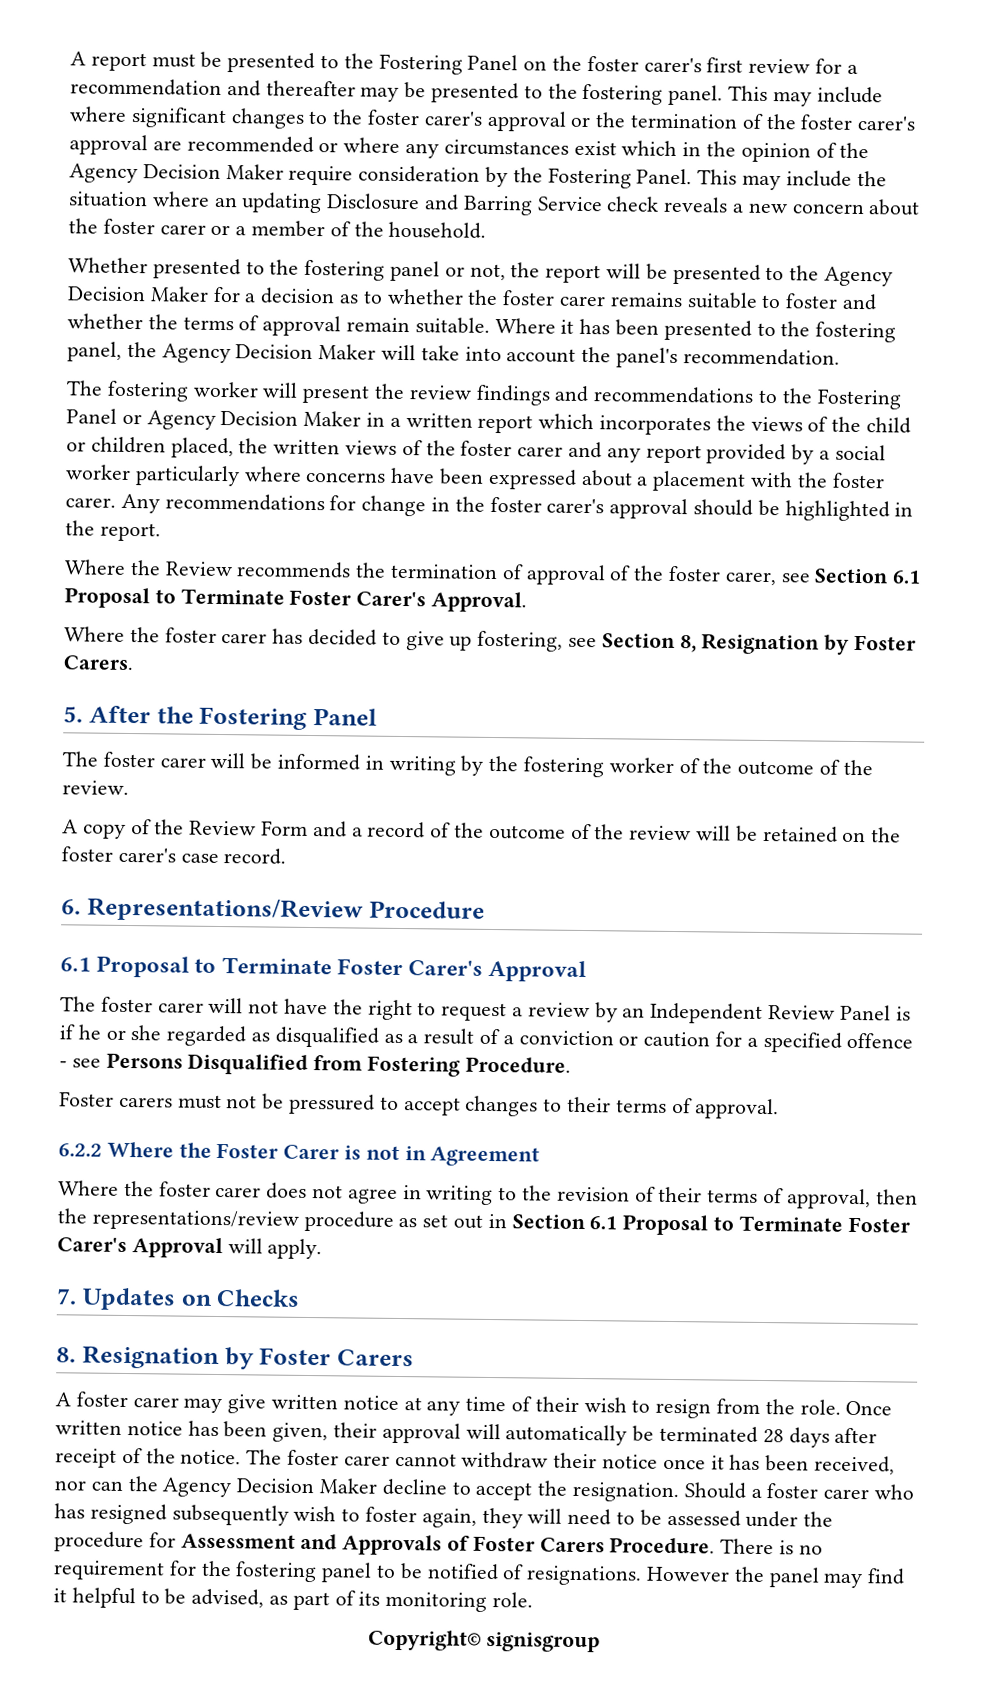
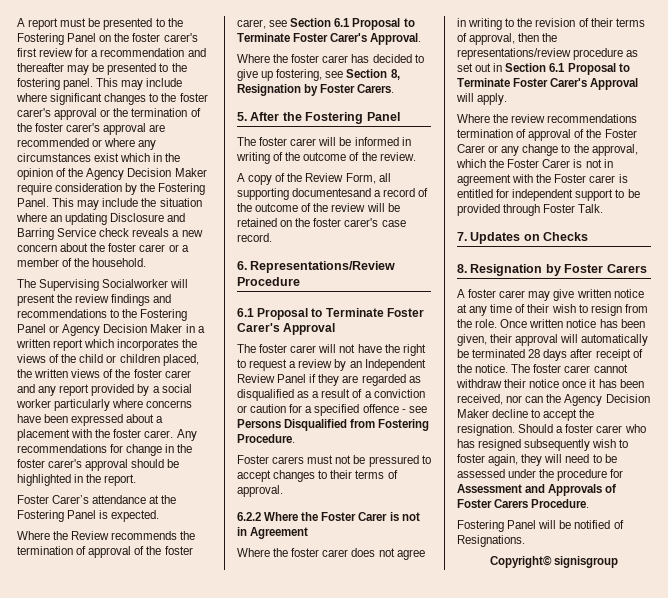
- Whether presented to the fostering panel or not, the report will be presented to the Agency Decision Maker for a decision as to whether the foster carer remains suitable to foster and whether the terms of approval remain suitable. Where it has been presented to the fostering panel, the Agency Decision Maker will take into account the panel's recommendation.
- The fostering worker will present the review findings and recommendations to the Fostering Panel or Agency Decision Maker in a written report which incorporates the views of the child or children placed, the written views of the foster carer and any report provided by a social worker particularly where concerns have been expressed about a placement with the foster carer.
+ The Supervising Socialworker will present the review findings and recommendations to the Fostering Panel or Agency Decision Maker in a written report which incorporates the views of the child or children placed, the written views of the foster carer and any report provided by a social worker particularly where concerns have been expressed about a placement with the foster carer.
+ Foster Carer’s attendance at the Fostering Panel is expected.
- The foster carer will be informed in writing by the fostering worker of the outcome of the review.
+ The foster carer will be informed in writing of the outcome of the review.
- A copy of the Review Form and a record of the outcome of the review will be retained on the foster carer's case record.
+ A copy of the Review Form, all supporting documentesand a record of the outcome of the review will be retained on the foster carer's case record.
- The foster carer will not have the right to request a review by an Independent Review Panel is if he or she regarded as disqualified as a result of a conviction or caution for a specified offence - see Persons Disqualified from Fostering Procedure.
+ The foster carer will not have the right to request a review by an Independent Review Panel if they are regarded as disqualified as a result of a conviction or caution for a specified offence - see Persons Disqualified from Fostering Procedure.
+ Where the review recommendations termination of approval of the Foster Carer or any change to the approval, which the Foster Carer is not in agreement with the Foster carer is entitled for independent support to be provided through Foster Talk.
- Should a foster carer who has resigned subsequently wish to foster again, they will need to be assessed under the procedure for Assessment and Approvals of Foster Carers Procedure. There is no requirement for the fostering panel to be notified of resignations. However the panel may find it helpful to be advised, as part of its monitoring role.
+ Should a foster carer who has resigned subsequently wish to foster again, they will need to be assessed under the procedure for Assessment and Approvals of Foster Carers Procedure.
+ Fostering Panel will be notified of Resignations.

